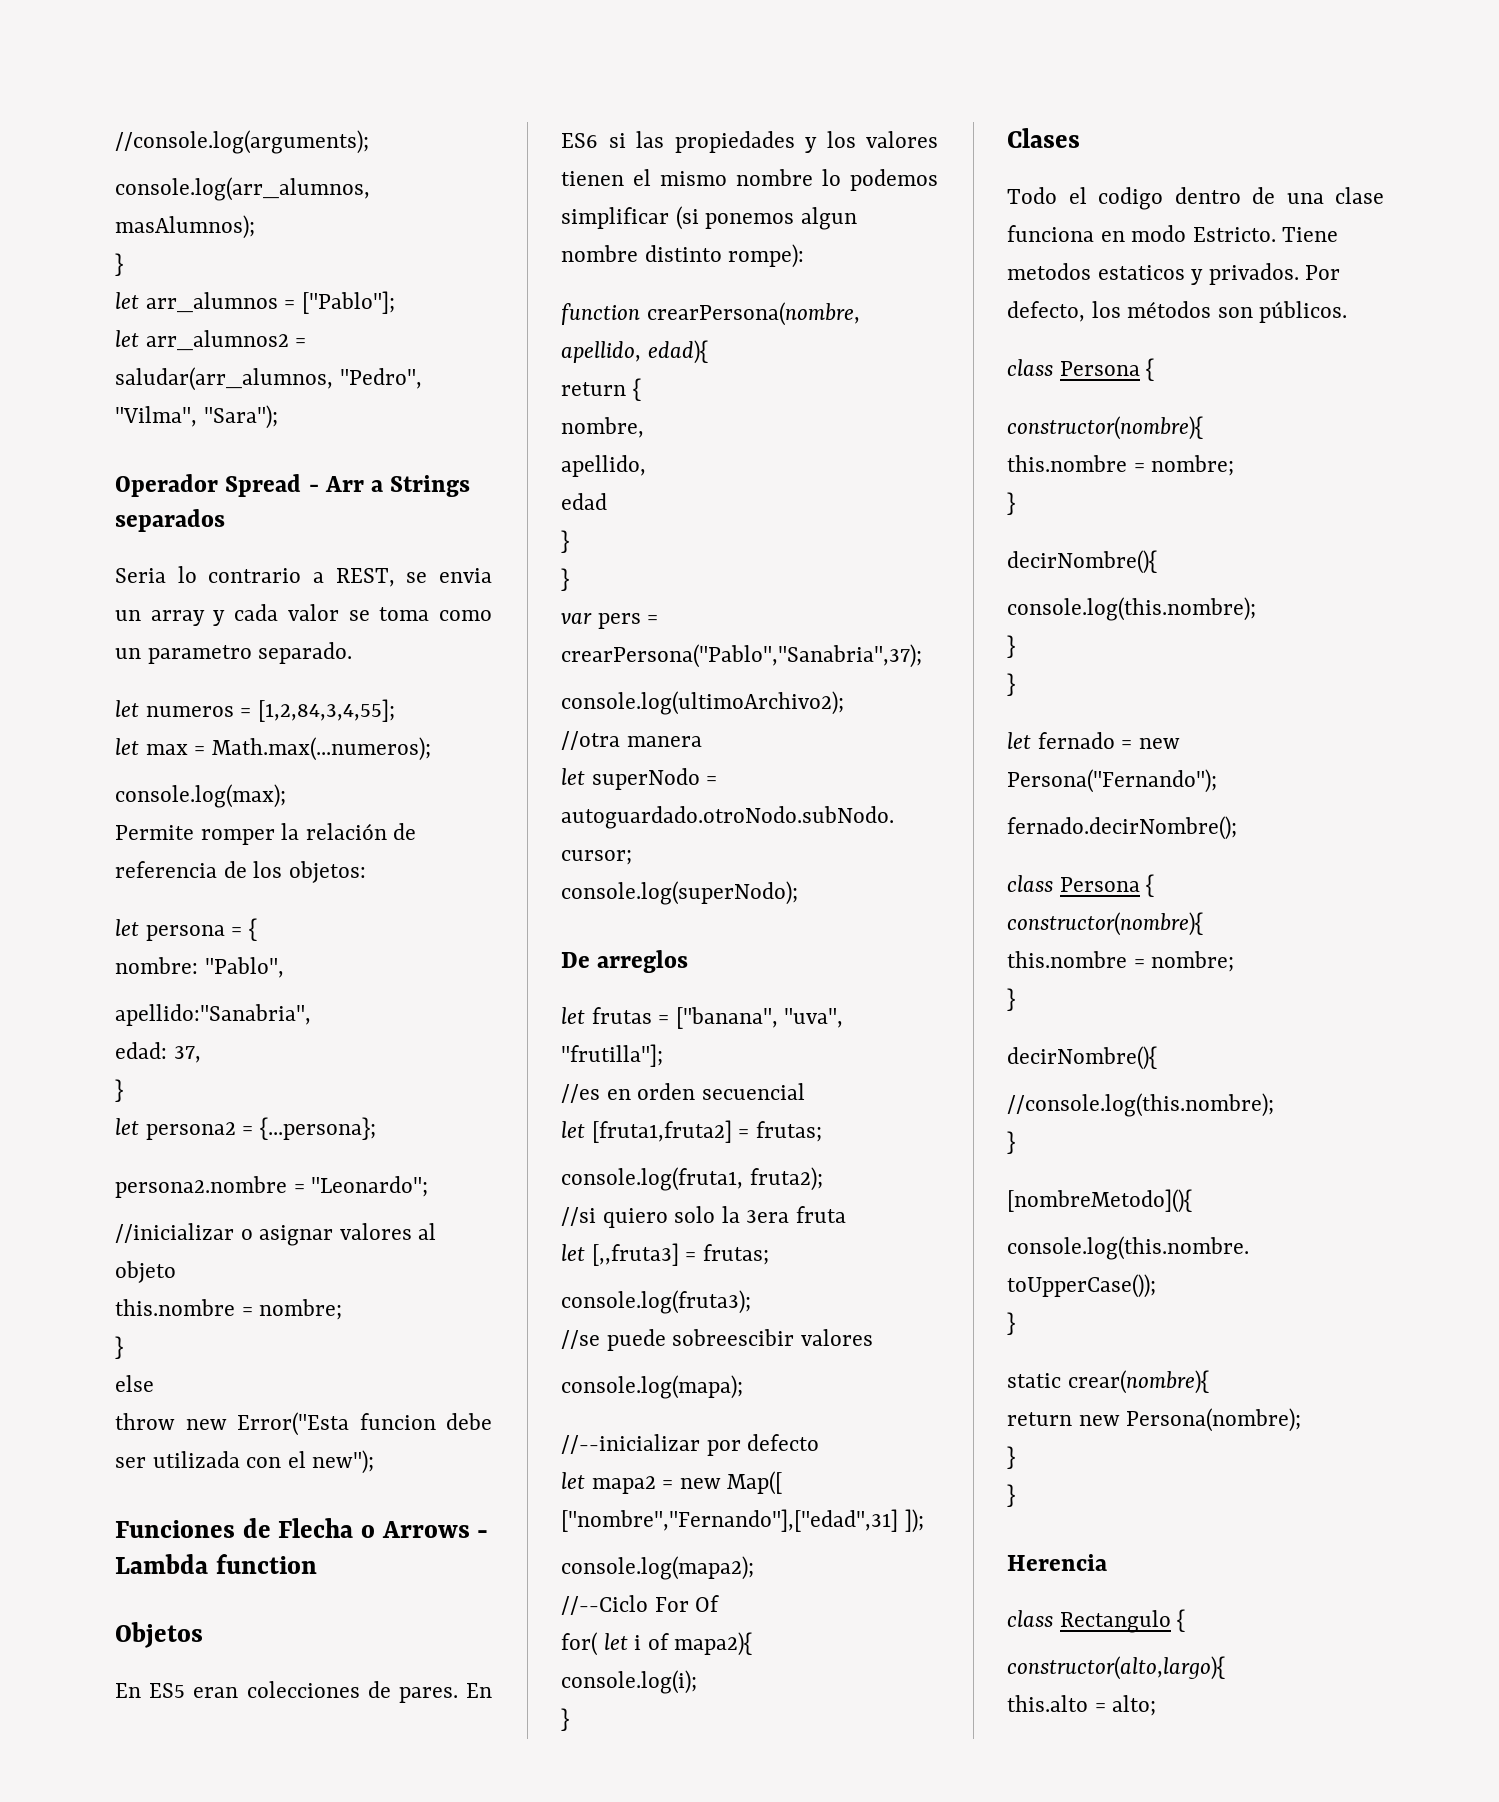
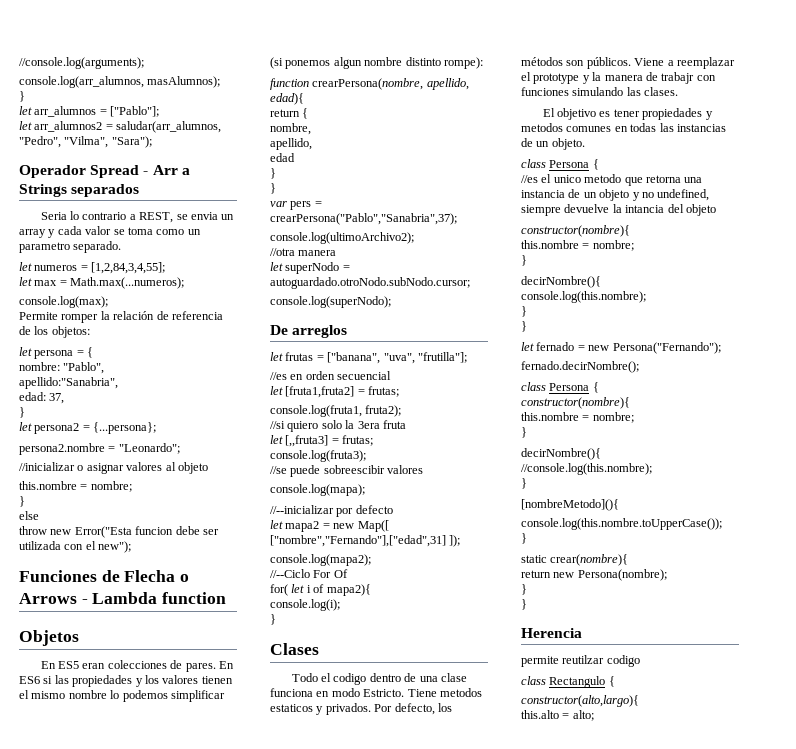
- Por defecto, los métodos son públicos.
+ Por defecto, los métodos son públicos. Viene a reemplazar el prototype y la manera de trabajr con funciones simulando las clases.
+ El objetivo es tener propiedades y metodos comunes en todas las instancias de un objeto.
  class Persona {
+ //es el unico metodo que retorna una instancia de un objeto y no undefined, siempre devuelve la intancia del objeto
+ permite reutilzar codigo

